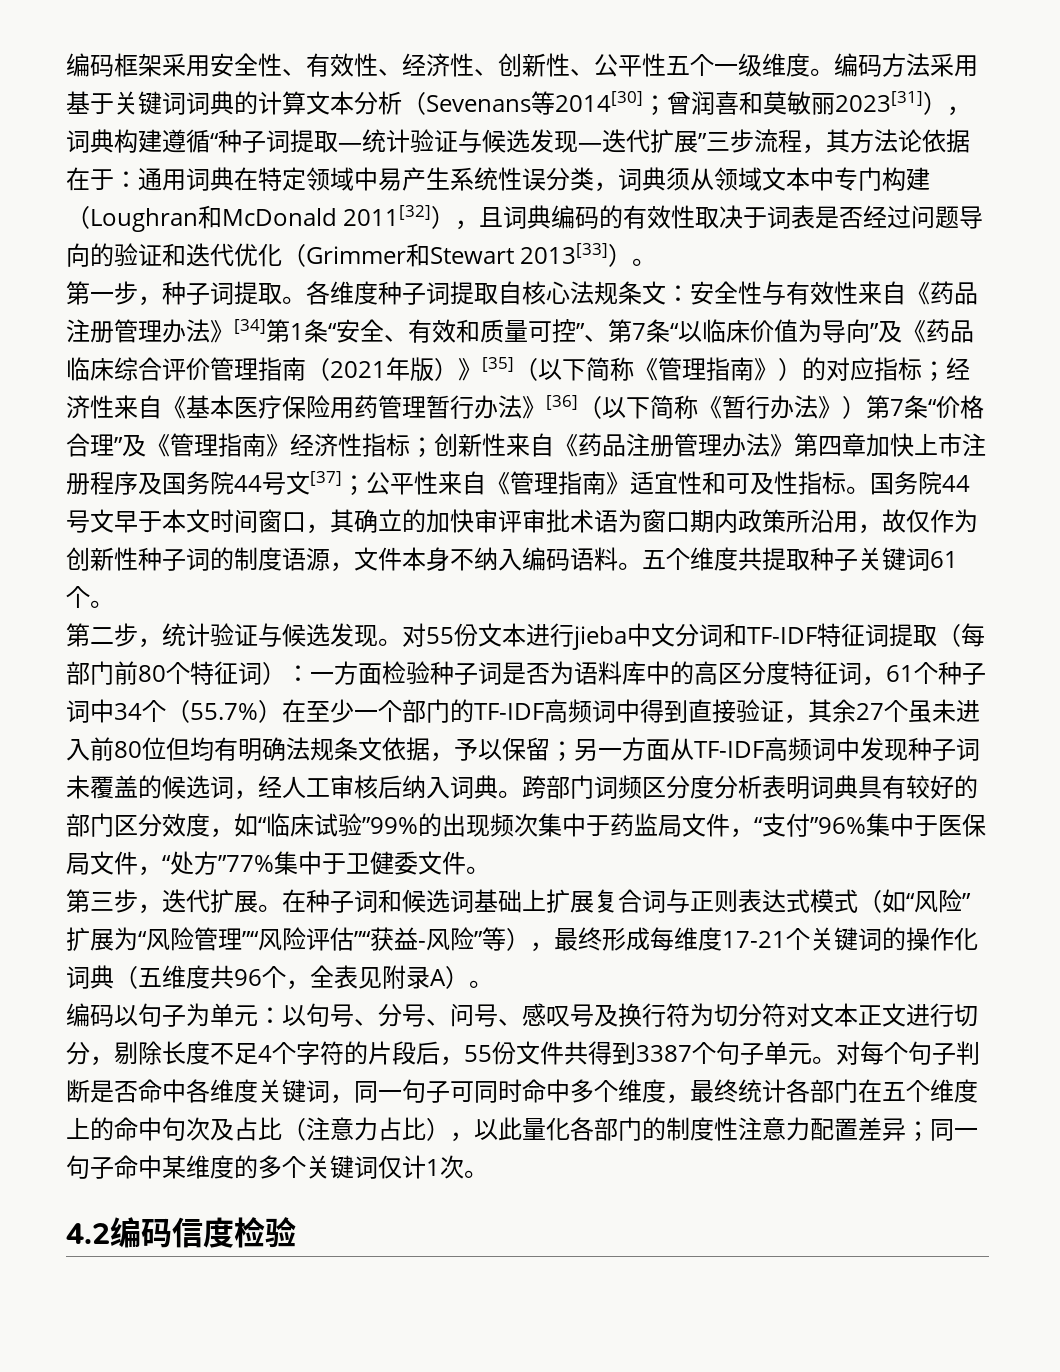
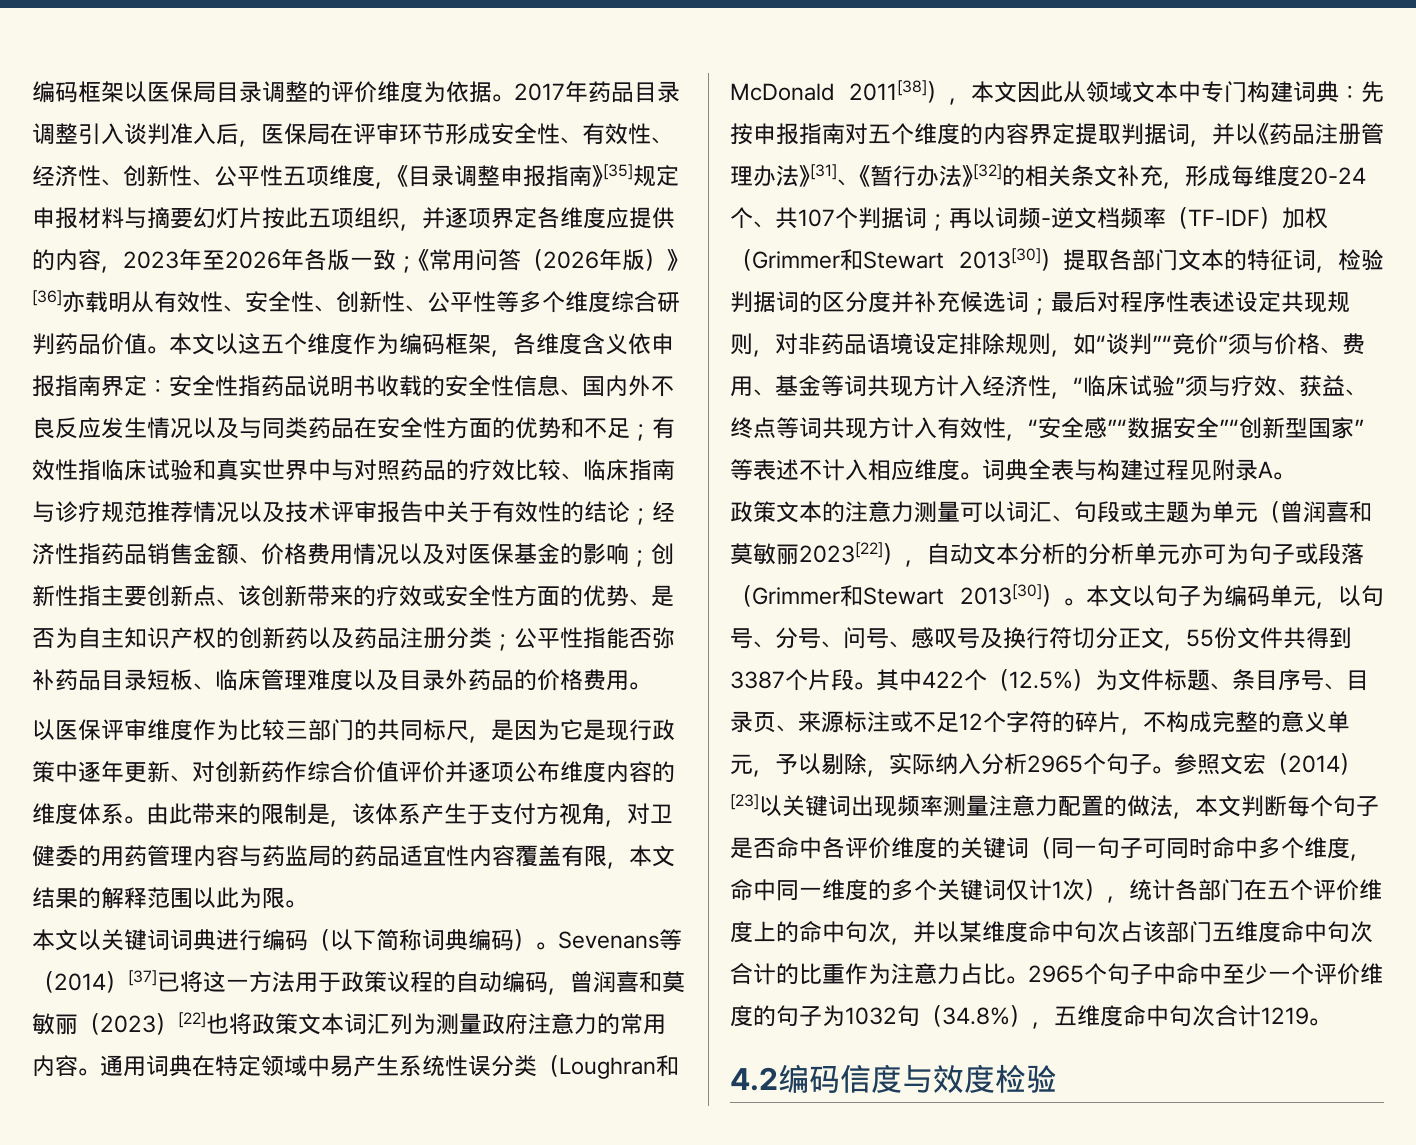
- 编码框架采用安全性、有效性、经济性、创新性、公平性五个一级维度。编码方法采用基于关键词词典的计算文本分析（Sevenans等2014[30]；曾润喜和莫敏丽2023[31]），词典构建遵循“种子词提取—统计验证与候选发现—迭代扩展”三步流程，其方法论依据在于：通用词典在特定领域中易产生系统性误分类，词典须从领域文本中专门构建（Loughran和McDonald 2011[32]），且词典编码的有效性取决于词表是否经过问题导向的验证和迭代优化（Grimmer和Stewart 2013[33]）。
- 第一步，种子词提取。各维度种子词提取自核心法规条文：安全性与有效性来自《药品注册管理办法》[34]第1条“安全、有效和质量可控”、第7条“以临床价值为导向”及《药品临床综合评价管理指南（2021年版）》[35]（以下简称《管理指南》）的对应指标；经济性来自《基本医疗保险用药管理暂行办法》[36]（以下简称《暂行办法》）第7条“价格合理”及《管理指南》经济性指标；创新性来自《药品注册管理办法》第四章加快上市注册程序及国务院44号文[37]；公平性来自《管理指南》适宜性和可及性指标。国务院44号文早于本文时间窗口，其确立的加快审评审批术语为窗口期内政策所沿用，故仅作为创新性种子词的制度语源，文件本身不纳入编码语料。五个维度共提取种子关键词61个。
- 第二步，统计验证与候选发现。对55份文本进行jieba中文分词和TF-IDF特征词提取（每部门前80个特征词）：一方面检验种子词是否为语料库中的高区分度特征词，61个种子词中34个（55.7%）在至少一个部门的TF-IDF高频词中得到直接验证，其余27个虽未进入前80位但均有明确法规条文依据，予以保留；另一方面从TF-IDF高频词中发现种子词未覆盖的候选词，经人工审核后纳入词典。跨部门词频区分度分析表明词典具有较好的部门区分效度，如“临床试验”99%的出现频次集中于药监局文件，“支付”96%集中于医保局文件，“处方”77%集中于卫健委文件。
- 第三步，迭代扩展。在种子词和候选词基础上扩展复合词与正则表达式模式（如“风险”扩展为“风险管理”“风险评估”“获益-风险”等），最终形成每维度17-21个关键词的操作化词典（五维度共96个，全表见附录A）。
- 编码以句子为单元：以句号、分号、问号、感叹号及换行符为切分符对文本正文进行切分，剔除长度不足4个字符的片段后，55份文件共得到3387个句子单元。对每个句子判断是否命中各维度关键词，同一句子可同时命中多个维度，最终统计各部门在五个维度上的命中句次及占比（注意力占比），以此量化各部门的制度性注意力配置差异；同一句子命中某维度的多个关键词仅计1次。
+ 编码框架以医保局目录调整的评价维度为依据。2017年药品目录调整引入谈判准入后，医保局在评审环节形成安全性、有效性、经济性、创新性、公平性五项维度，《目录调整申报指南》[35]规定申报材料与摘要幻灯片按此五项组织，并逐项界定各维度应提供的内容，2023年至2026年各版一致；《常用问答（2026年版）》[36]亦载明从有效性、安全性、创新性、公平性等多个维度综合研判药品价值。本文以这五个维度作为编码框架，各维度含义依申报指南界定：安全性指药品说明书收载的安全性信息、国内外不良反应发生情况以及与同类药品在安全性方面的优势和不足；有效性指临床试验和真实世界中与对照药品的疗效比较、临床指南与诊疗规范推荐情况以及技术评审报告中关于有效性的结论；经济性指药品销售金额、价格费用情况以及对医保基金的影响；创新性指主要创新点、该创新带来的疗效或安全性方面的优势、是否为自主知识产权的创新药以及药品注册分类；公平性指能否弥补药品目录短板、临床管理难度以及目录外药品的价格费用。
+ 以医保评审维度作为比较三部门的共同标尺，是因为它是现行政策中逐年更新、对创新药作综合价值评价并逐项公布维度内容的维度体系。由此带来的限制是，该体系产生于支付方视角，对卫健委的用药管理内容与药监局的药品适宜性内容覆盖有限，本文结果的解释范围以此为限。
+ 本文以关键词词典进行编码（以下简称词典编码）。Sevenans等（2014）[37]已将这一方法用于政策议程的自动编码，曾润喜和莫敏丽（2023）[22]也将政策文本词汇列为测量政府注意力的常用内容。通用词典在特定领域中易产生系统性误分类（Loughran和McDonald 2011[38]），本文因此从领域文本中专门构建词典：先按申报指南对五个维度的内容界定提取判据词，并以《药品注册管理办法》[31]、《暂行办法》[32]的相关条文补充，形成每维度20-24个、共107个判据词；再以词频-逆文档频率（TF-IDF）加权（Grimmer和Stewart 2013[30]）提取各部门文本的特征词，检验判据词的区分度并补充候选词；最后对程序性表述设定共现规则，对非药品语境设定排除规则，如“谈判”“竞价”须与价格、费用、基金等词共现方计入经济性，“临床试验”须与疗效、获益、终点等词共现方计入有效性，“安全感”“数据安全”“创新型国家”等表述不计入相应维度。词典全表与构建过程见附录A。
+ 政策文本的注意力测量可以词汇、句段或主题为单元（曾润喜和莫敏丽2023[22]），自动文本分析的分析单元亦可为句子或段落（Grimmer和Stewart 2013[30]）。本文以句子为编码单元，以句号、分号、问号、感叹号及换行符切分正文，55份文件共得到3387个片段。其中422个（12.5%）为文件标题、条目序号、目录页、来源标注或不足12个字符的碎片，不构成完整的意义单元，予以剔除，实际纳入分析2965个句子。参照文宏（2014）[23]以关键词出现频率测量注意力配置的做法，本文判断每个句子是否命中各评价维度的关键词（同一句子可同时命中多个维度，命中同一维度的多个关键词仅计1次），统计各部门在五个评价维度上的命中句次，并以某维度命中句次占该部门五维度命中句次合计的比重作为注意力占比。2965个句子中命中至少一个评价维度的句子为1032句（34.8%），五维度命中句次合计1219。
- 4.2编码信度检验
+ 4.2编码信度与效度检验

